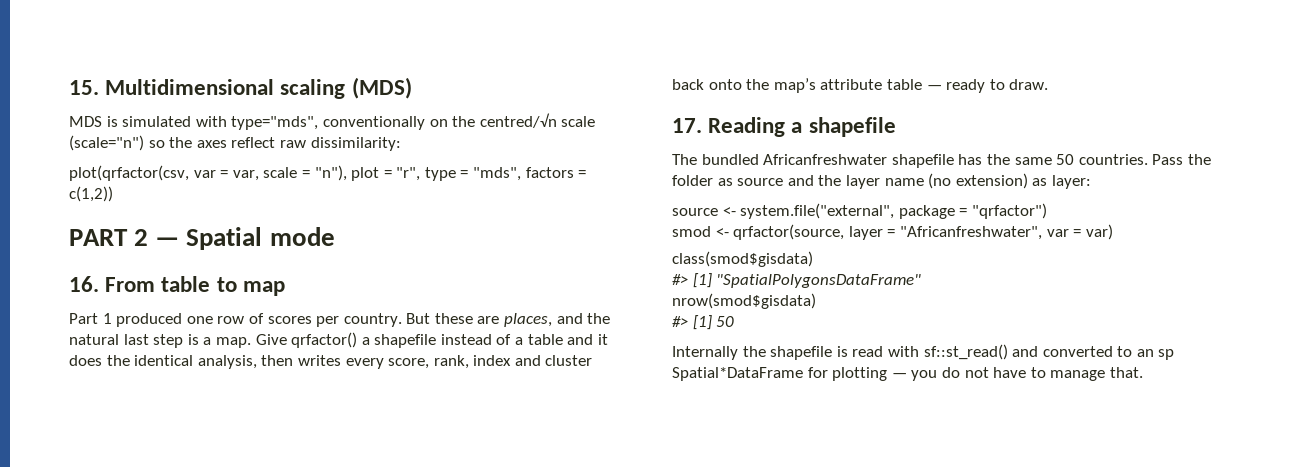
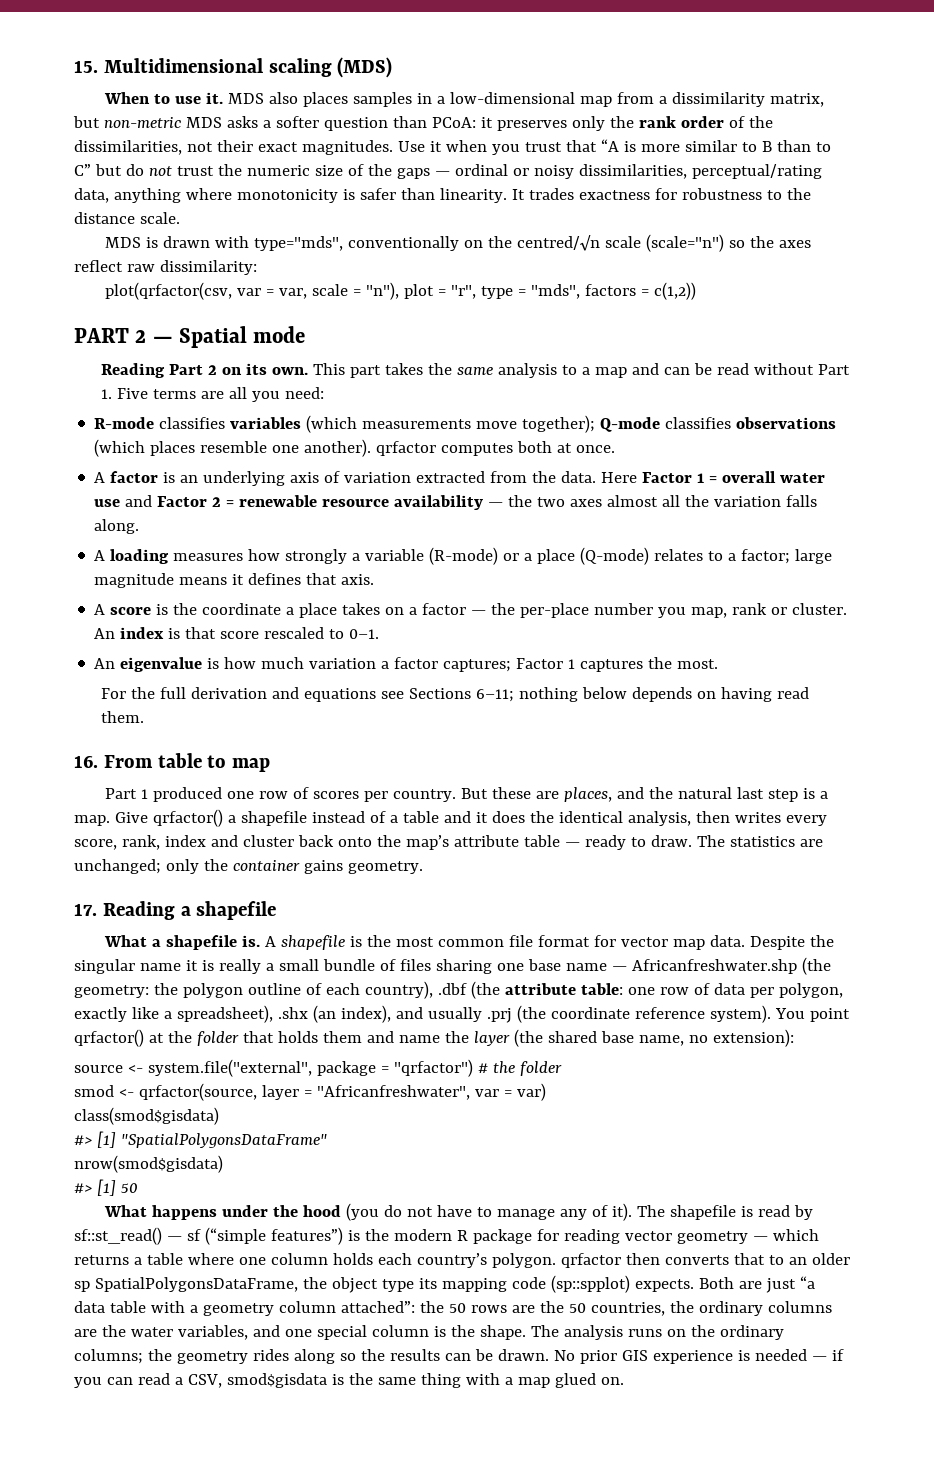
+ When to use it. MDS also places samples in a low-dimensional map from a dissimilarity matrix, but non-metric MDS asks a softer question than PCoA: it preserves only the rank order of the dissimilarities, not their exact magnitudes. Use it when you trust that “A is more similar to B than to C” but do not trust the numeric size of the gaps — ordinal or noisy dissimilarities, perceptual/rating data, anything where monotonicity is safer than linearity. It trades exactness for robustness to the distance scale.
- MDS is simulated with type="mds", conventionally on the centred/√n scale (scale="n") so the axes reflect raw dissimilarity:
+ MDS is drawn with type="mds", conventionally on the centred/√n scale (scale="n") so the axes reflect raw dissimilarity:
+ Reading Part 2 on its own. This part takes the same analysis to a map and can be read without Part 1. Five terms are all you need:
+ R-mode classifies variables (which measurements move together); Q-mode classifies observations (which places resemble one another). qrfactor computes both at once.
+ A factor is an underlying axis of variation extracted from the data. Here Factor 1 = overall water use and Factor 2 = renewable resource availability — the two axes almost all the variation falls along.
+ A loading measures how strongly a variable (R-mode) or a place (Q-mode) relates to a factor; large magnitude means it defines that axis.
+ A score is the coordinate a place takes on a factor — the per-place number you map, rank or cluster. An index is that score rescaled to 0–1.
+ An eigenvalue is how much variation a factor captures; Factor 1 captures the most.
+ For the full derivation and equations see Sections 6–11; nothing below depends on having read them.
- Give qrfactor() a shapefile instead of a table and it does the identical analysis, then writes every score, rank, index and cluster back onto the map’s attribute table — ready to draw.
+ Give qrfactor() a shapefile instead of a table and it does the identical analysis, then writes every score, rank, index and cluster back onto the map’s attribute table — ready to draw. The statistics are unchanged; only the container gains geometry.
  17. Reading a shapefile
- The bundled Africanfreshwater shapefile has the same 50 countries. Pass the folder as source and the layer name (no extension) as layer:
+ What a shapefile is. A shapefile is the most common file format for vector map data. Despite the singular name it is really a small bundle of files sharing one base name — Africanfreshwater.shp (the geometry: the polygon outline of each country), .dbf (the attribute table: one row of data per polygon, exactly like a spreadsheet), .shx (an index), and usually .prj (the coordinate reference system). You point qrfactor() at the folder that holds them and name the layer (the shared base name, no extension):
- source <- system.file("external", package = "qrfactor")
+ source <- system.file("external", package = "qrfactor") # the folder
- Internally the shapefile is read with sf::st_read() and converted to an sp Spatial*DataFrame for plotting — you do not have to manage that.
+ What happens under the hood (you do not have to manage any of it). The shapefile is read by sf::st_read() — sf (“simple features”) is the modern R package for reading vector geometry — which returns a table where one column holds each country’s polygon. qrfactor then converts that to an older sp SpatialPolygonsDataFrame, the object type its mapping code (sp::spplot) expects. Both are just “a data table with a geometry column attached”: the 50 rows are the 50 countries, the ordinary columns are the water variables, and one special column is the shape. The analysis runs on the ordinary columns; the geometry rides along so the results can be drawn. No prior GIS experience is needed — if you can read a CSV, smod$gisdata is the same thing with a map glued on.

